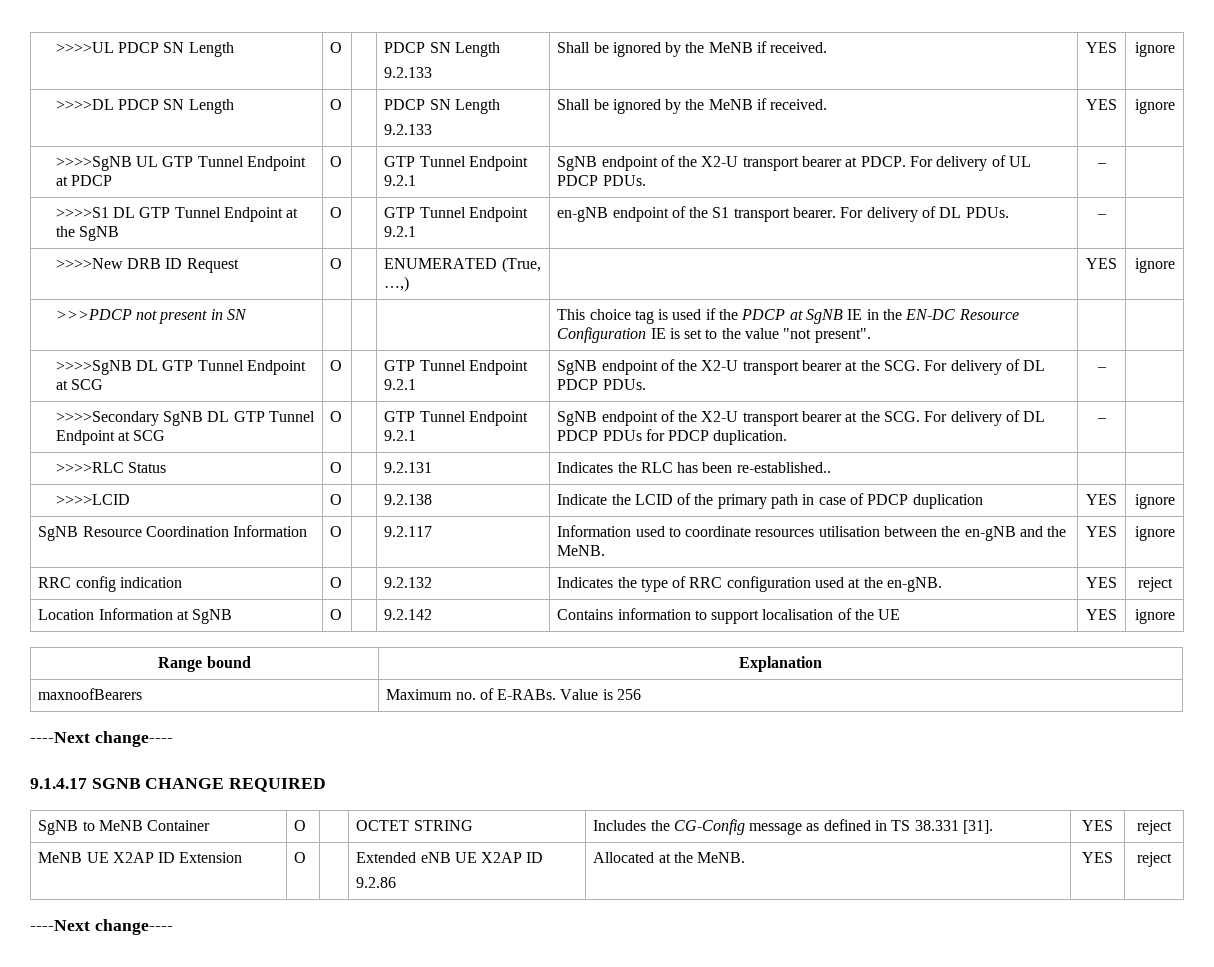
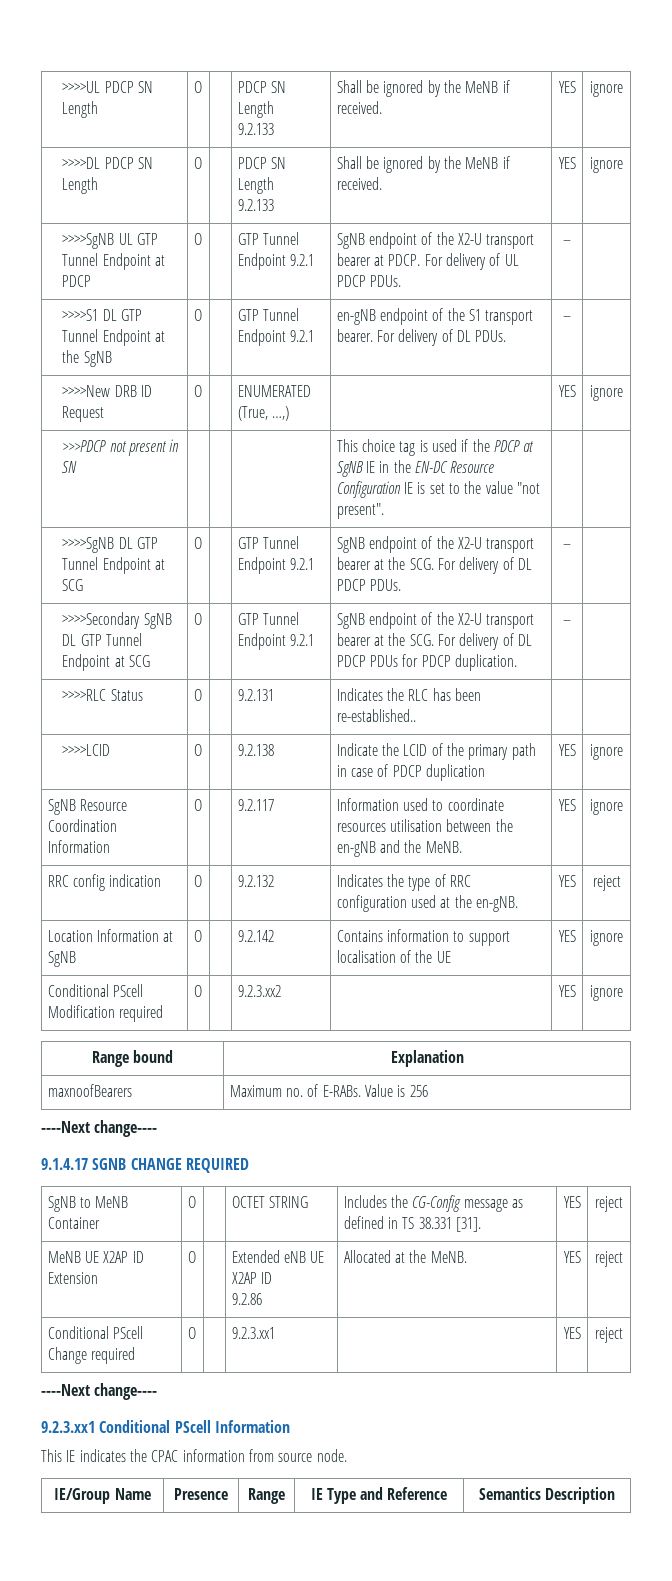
+ Conditional PScell Modification required | O | | 9.2.3.xx2 | | YES | ignore
  MeNB UE X2AP ID Extension | O | | Extended eNB UE X2AP ID
  9.2.86 | Allocated at the MeNB. | YES | reject
+ Conditional PScell Change required | O | | 9.2.3.xx1 | | YES | reject
  ----Next change----
+ 9.2.3.xx1 Conditional PScell Information
+ This IE indicates the CPAC information from source node.
+ IE/Group Name | Presence | Range | IE Type and Reference | Semantics Description

